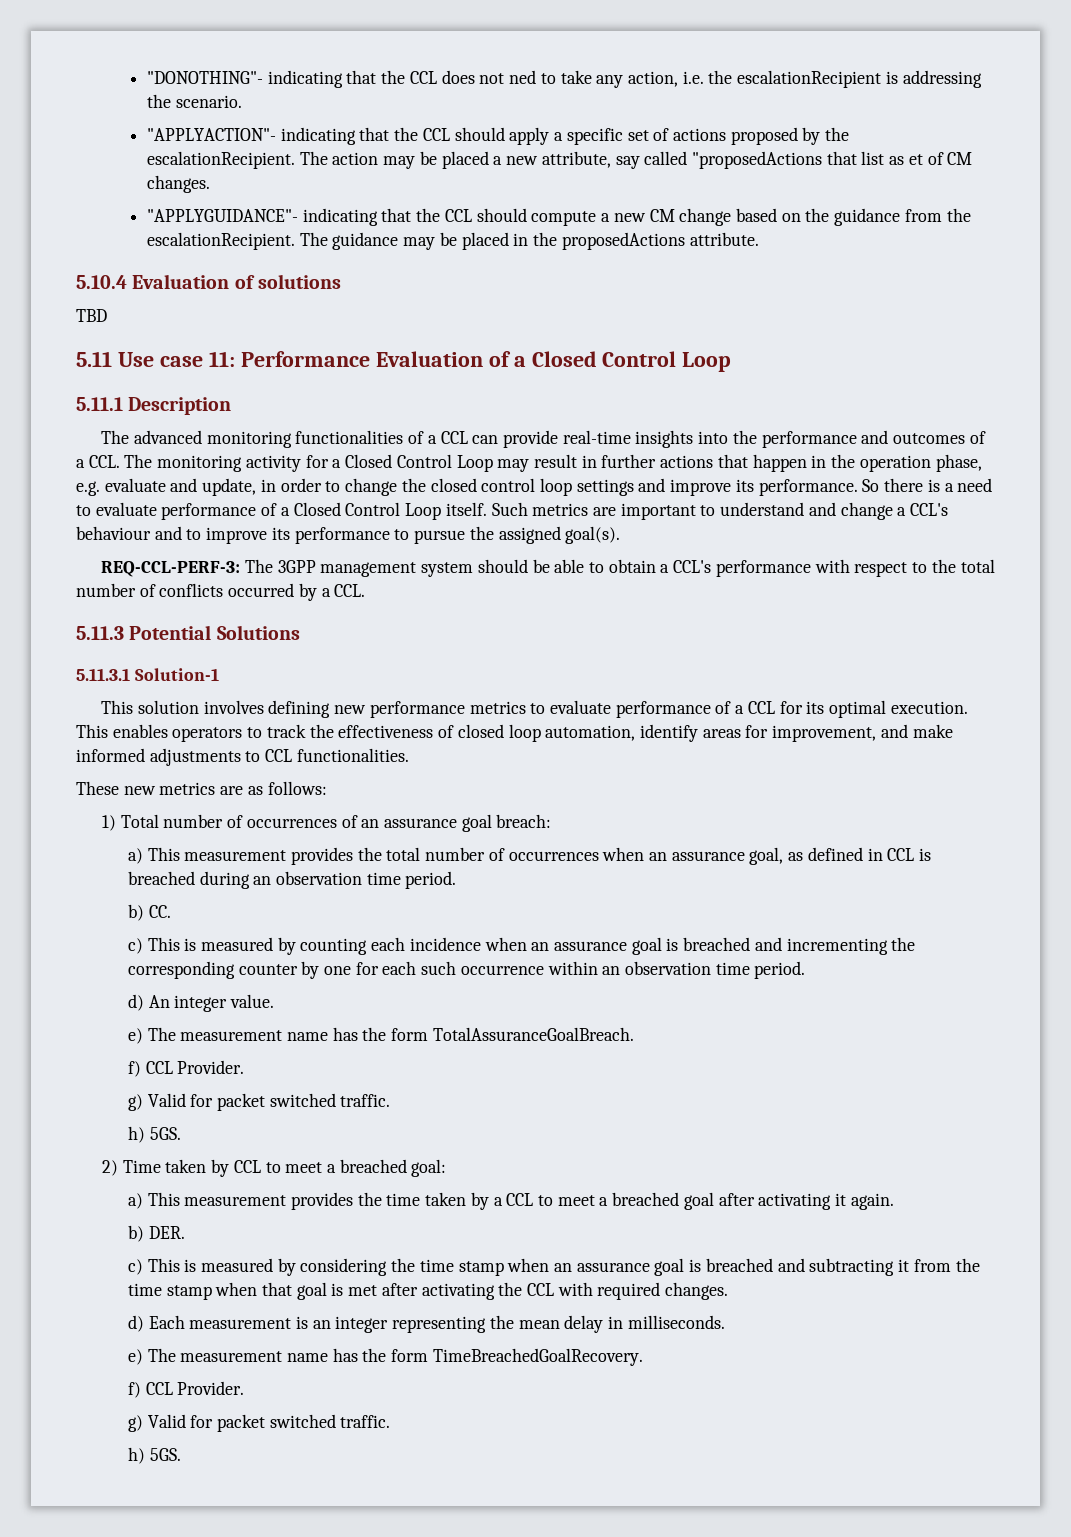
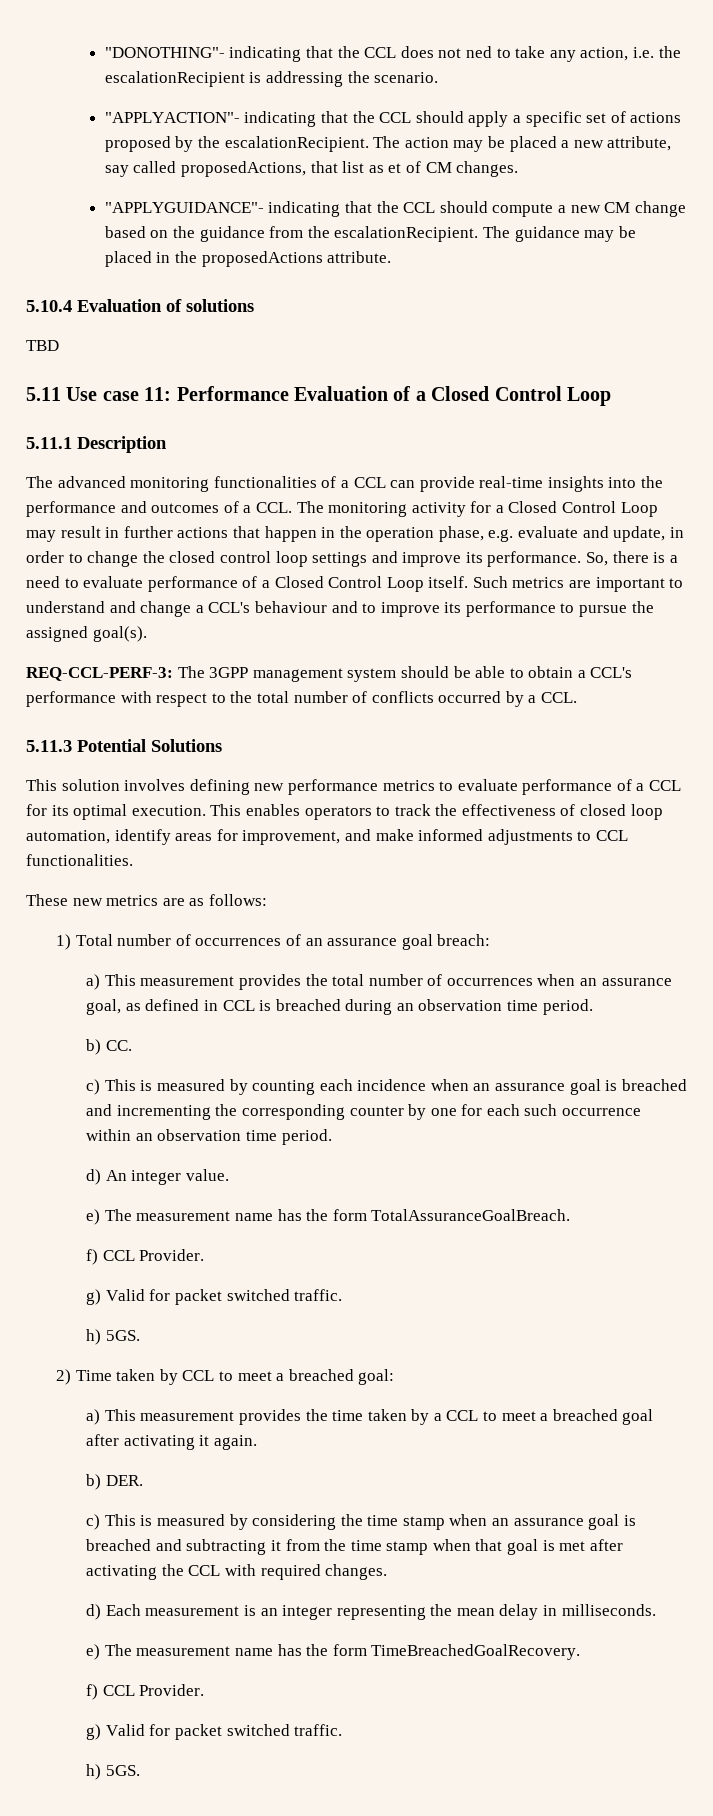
- The action may be placed a new attribute, say called "proposedActions that list as et of CM changes.
+ The action may be placed a new attribute, say called proposedActions, that list as et of CM changes.
- So there is a need to evaluate performance of a Closed Control Loop itself.
+ So, there is a need to evaluate performance of a Closed Control Loop itself.
- 5.11.3.1 Solution-1

